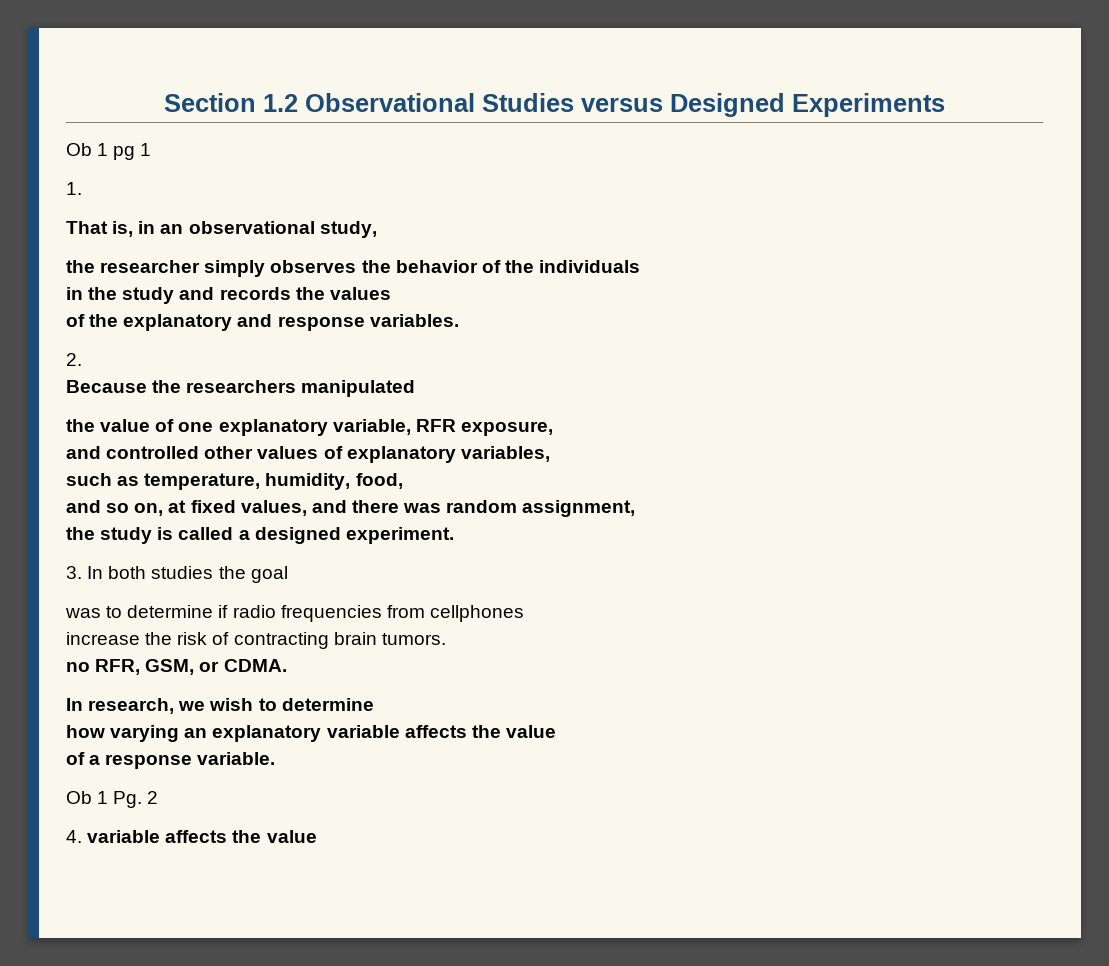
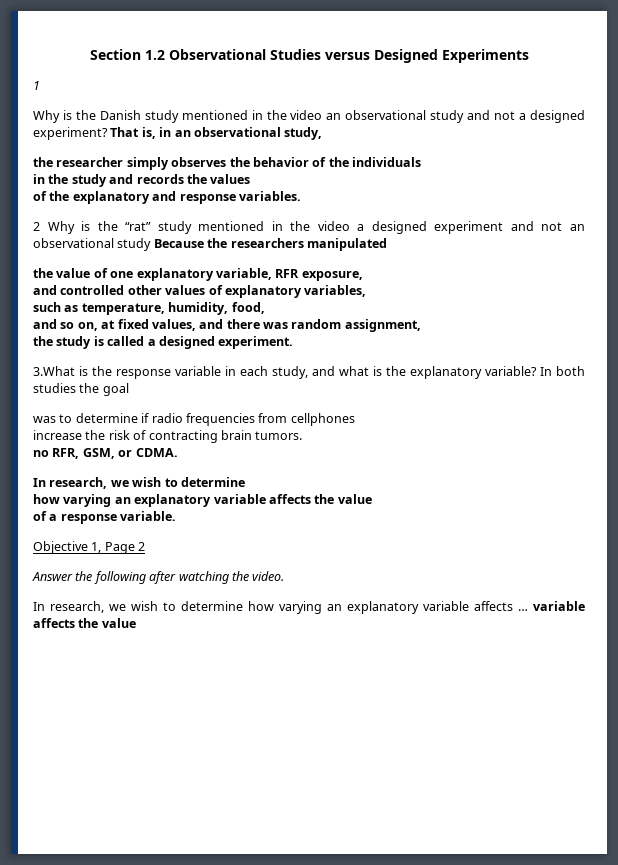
- Ob 1 pg 1
- 1.
- That is, in an observational study,
+ 1
+ Why is the Danish study mentioned in the video an observational study and not a designed experiment? That is, in an observational study,
- 2.
- Because the researchers manipulated
+ 2 Why is the “rat” study mentioned in the video a designed experiment and not an observational study Because the researchers manipulated
- 3. In both studies the goal
+ 3.What is the response variable in each study, and what is the explanatory variable? In both studies the goal
- Ob 1 Pg. 2
- 4. variable affects the value
+ Objective 1, Page 2
+ Answer the following after watching the video.
+ In research, we wish to determine how varying an explanatory variable affects … variable affects the value

